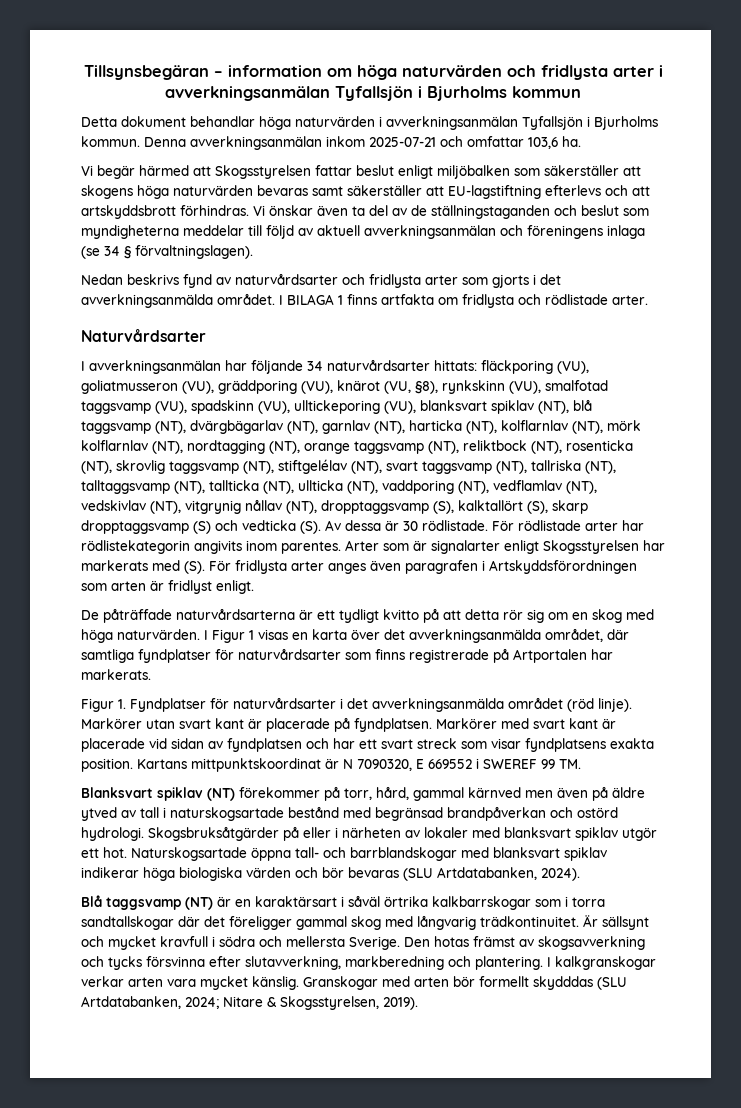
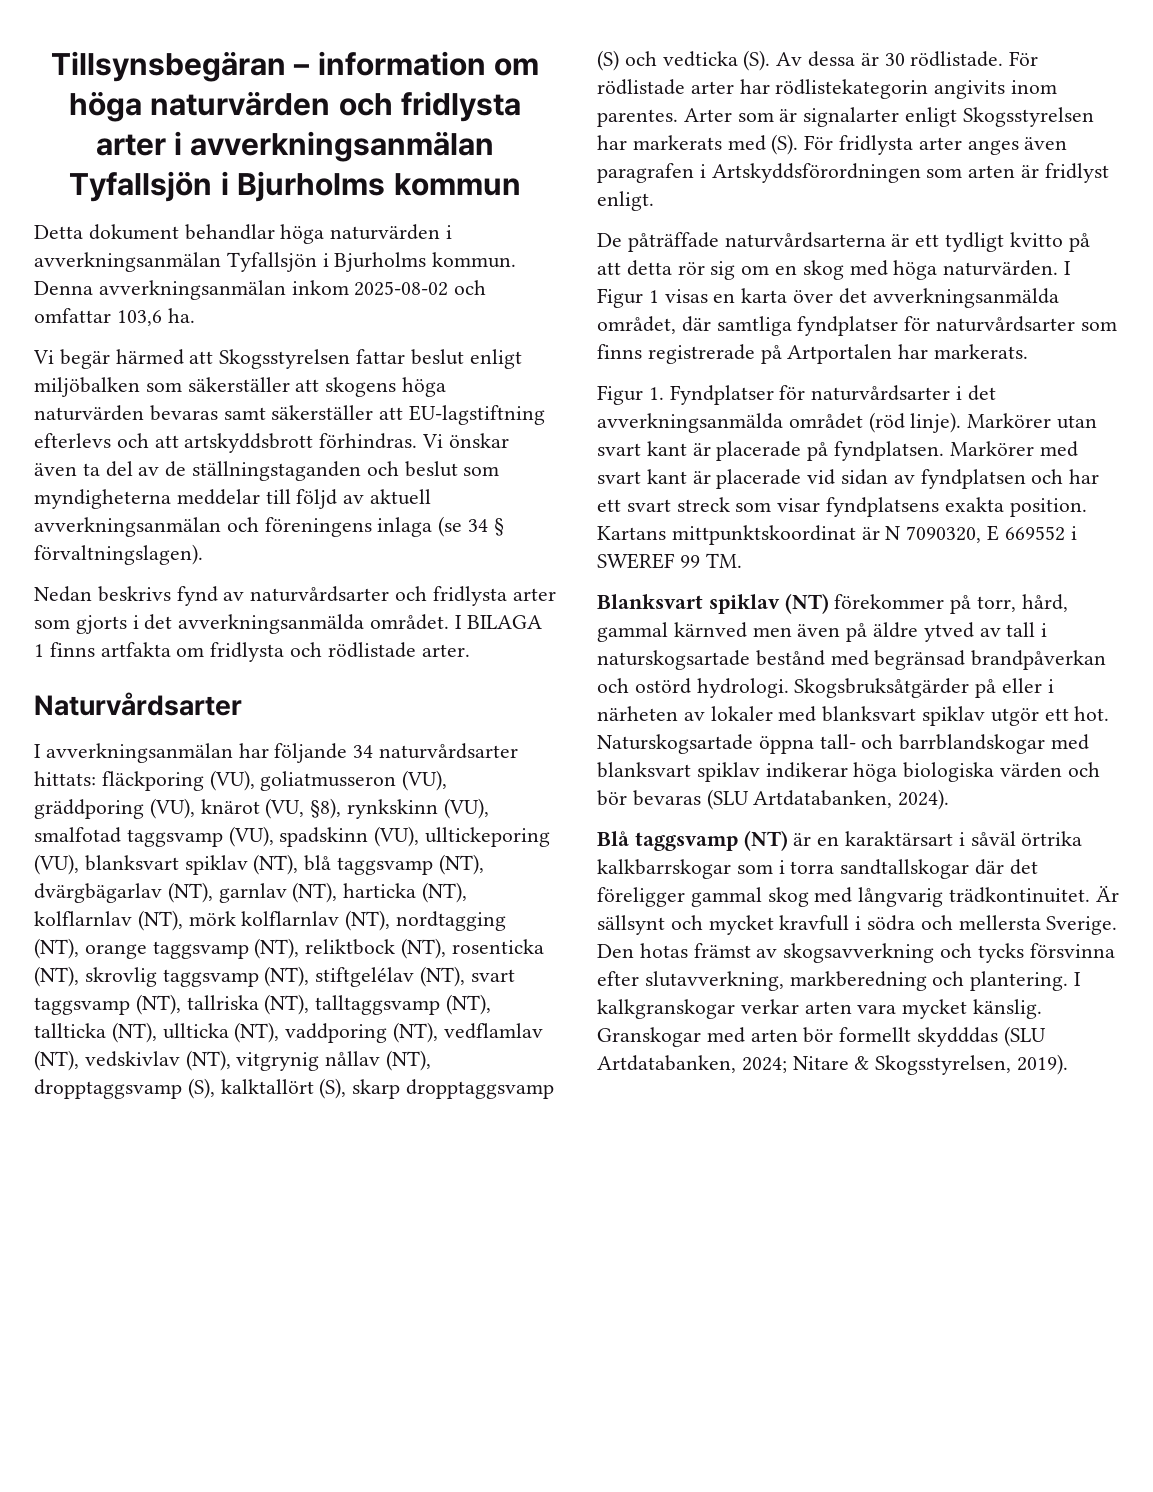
- Denna avverkningsanmälan inkom 2025-07-21 och omfattar 103,6 ha.
+ Denna avverkningsanmälan inkom 2025-08-02 och omfattar 103,6 ha.

